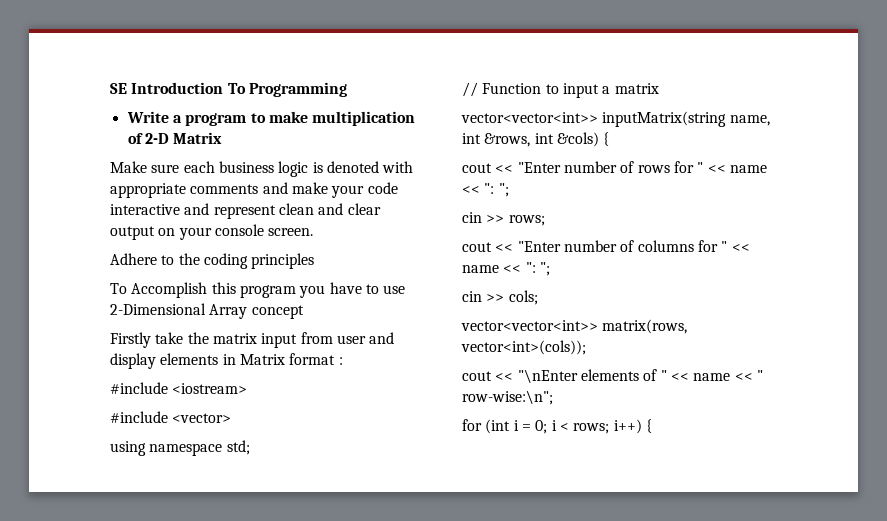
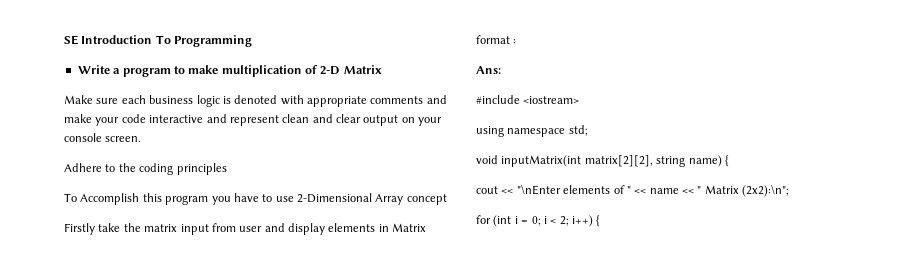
+ Ans:
- #include <vector>
- // Function to input a matrix
- vector<vector<int>> inputMatrix(string name, int &rows, int &cols) {
- cout << "Enter number of rows for " << name << ": ";
- cin >> rows;
- cout << "Enter number of columns for " << name << ": ";
- cin >> cols;
- vector<vector<int>> matrix(rows, vector<int>(cols));
+ void inputMatrix(int matrix[2][2], string name) {
- cout << "\nEnter elements of " << name << " row-wise:\n";
+ cout << "\nEnter elements of " << name << " Matrix (2x2):\n";
- for (int i = 0; i < rows; i++) {
+ for (int i = 0; i < 2; i++) {

